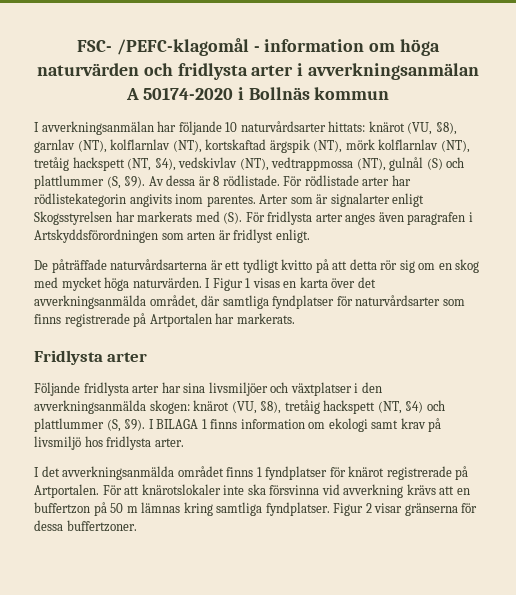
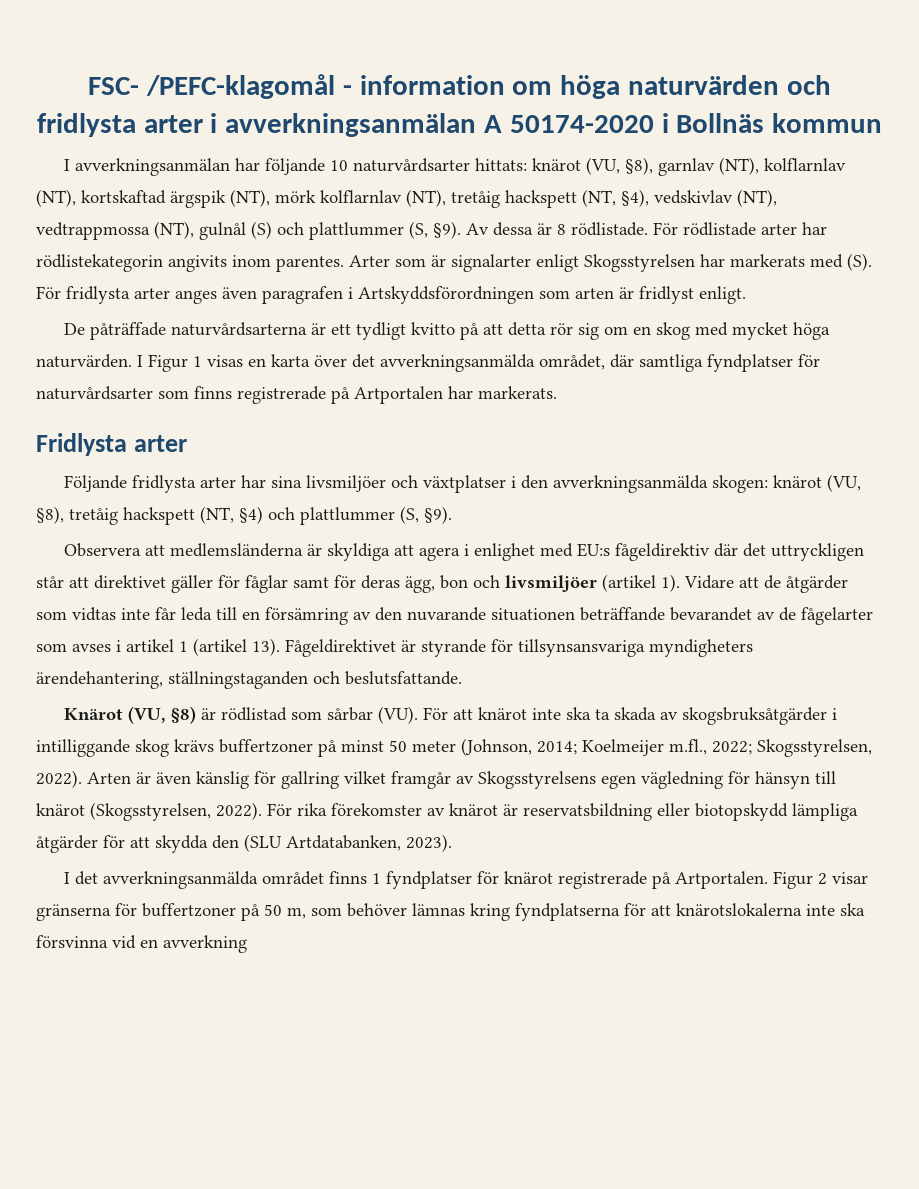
- Följande fridlysta arter har sina livsmiljöer och växtplatser i den avverkningsanmälda skogen: knärot (VU, §8), tretåig hackspett (NT, §4) och plattlummer (S, §9). I BILAGA 1 finns information om ekologi samt krav på livsmiljö hos fridlysta arter.
+ Följande fridlysta arter har sina livsmiljöer och växtplatser i den avverkningsanmälda skogen: knärot (VU, §8), tretåig hackspett (NT, §4) och plattlummer (S, §9).
+ Observera att medlemsländerna är skyldiga att agera i enlighet med EU:s fågeldirektiv där det uttryckligen står att direktivet gäller för fåglar samt för deras ägg, bon och livsmiljöer (artikel 1). Vidare att de åtgärder som vidtas inte får leda till en försämring av den nuvarande situationen beträffande bevarandet av de fågelarter som avses i artikel 1 (artikel 13). Fågeldirektivet är styrande för tillsynsansvariga myndigheters ärendehantering, ställningstaganden och beslutsfattande.
+ Knärot (VU, §8) är rödlistad som sårbar (VU). För att knärot inte ska ta skada av skogsbruksåtgärder i intilliggande skog krävs buffertzoner på minst 50 meter (Johnson, 2014; Koelmeijer m.fl., 2022; Skogsstyrelsen, 2022). Arten är även känslig för gallring vilket framgår av Skogsstyrelsens egen vägledning för hänsyn till knärot (Skogsstyrelsen, 2022). För rika förekomster av knärot är reservatsbildning eller biotopskydd lämpliga åtgärder för att skydda den (SLU Artdatabanken, 2023).
- För att knärotslokaler inte ska försvinna vid avverkning krävs att en buffertzon på 50 m lämnas kring samtliga fyndplatser.
- Figur 2 visar gränserna för dessa buffertzoner.
+ Figur 2 visar gränserna för buffertzoner på 50 m, som behöver lämnas kring fyndplatserna för att knärotslokalerna inte ska försvinna vid en avverkning

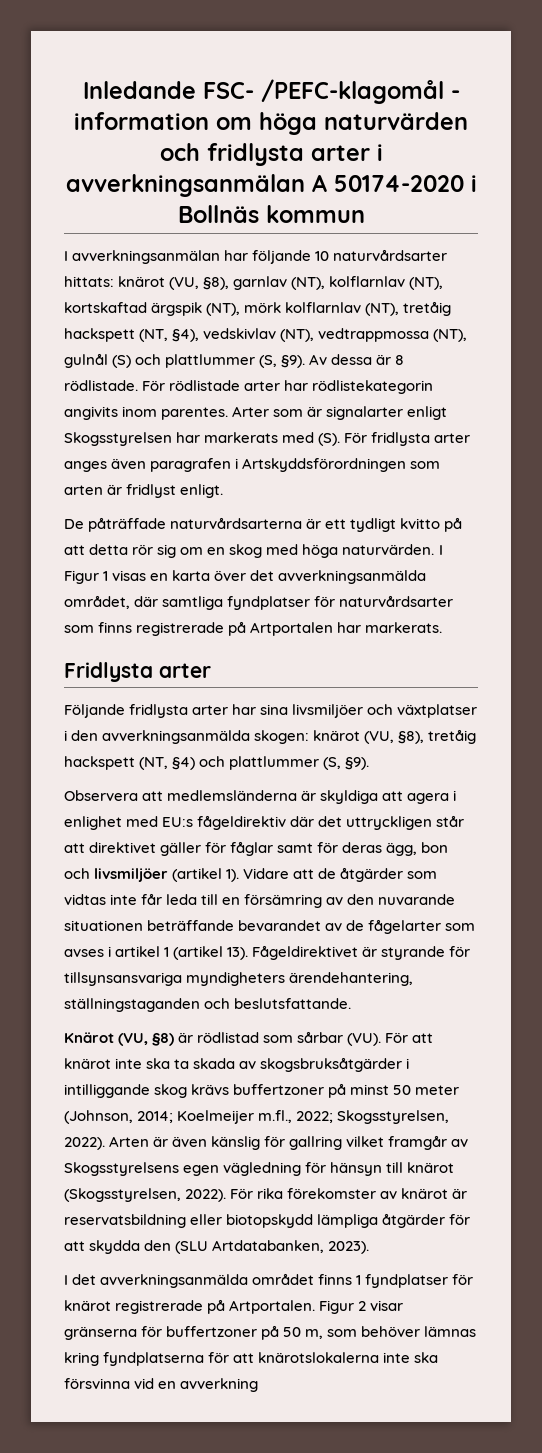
- FSC- /PEFC-klagomål - information om höga naturvärden och fridlysta arter i avverkningsanmälan A 50174-2020 i Bollnäs kommun
+ Inledande FSC- /PEFC-klagomål - information om höga naturvärden och fridlysta arter i avverkningsanmälan A 50174-2020 i Bollnäs kommun
- De påträffade naturvårdsarterna är ett tydligt kvitto på att detta rör sig om en skog med mycket höga naturvärden.
+ De påträffade naturvårdsarterna är ett tydligt kvitto på att detta rör sig om en skog med höga naturvärden.

